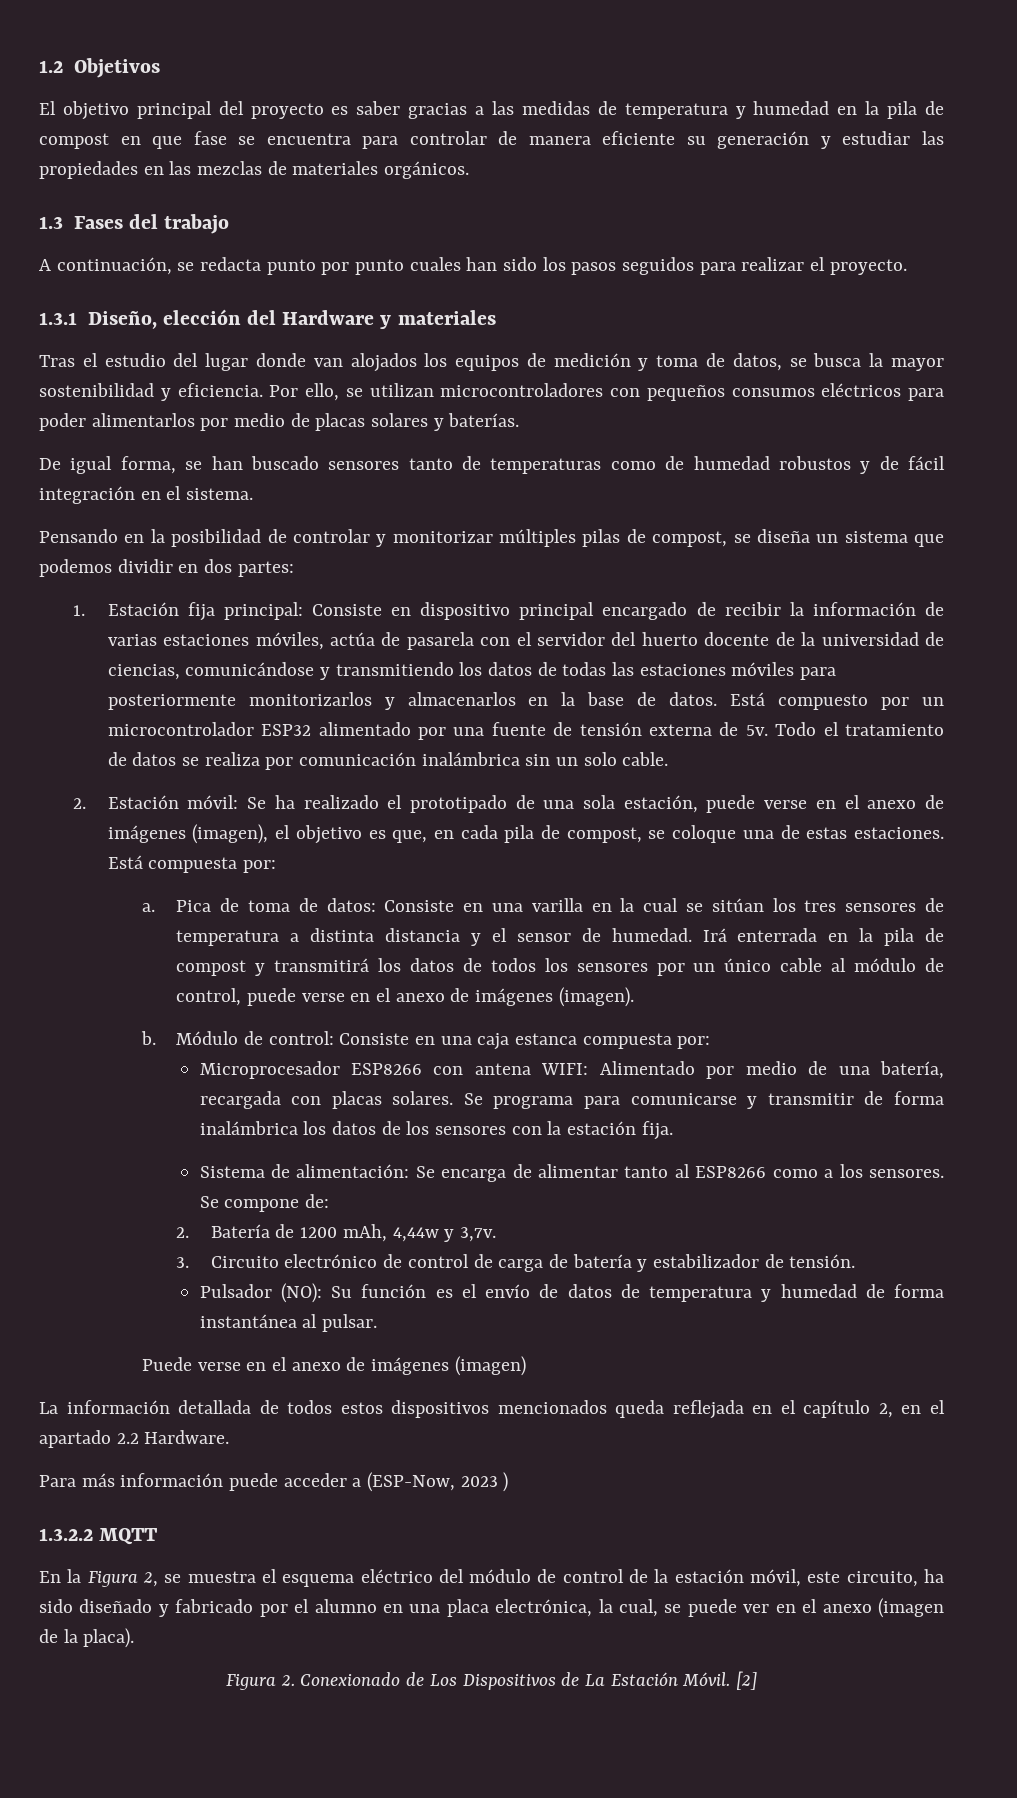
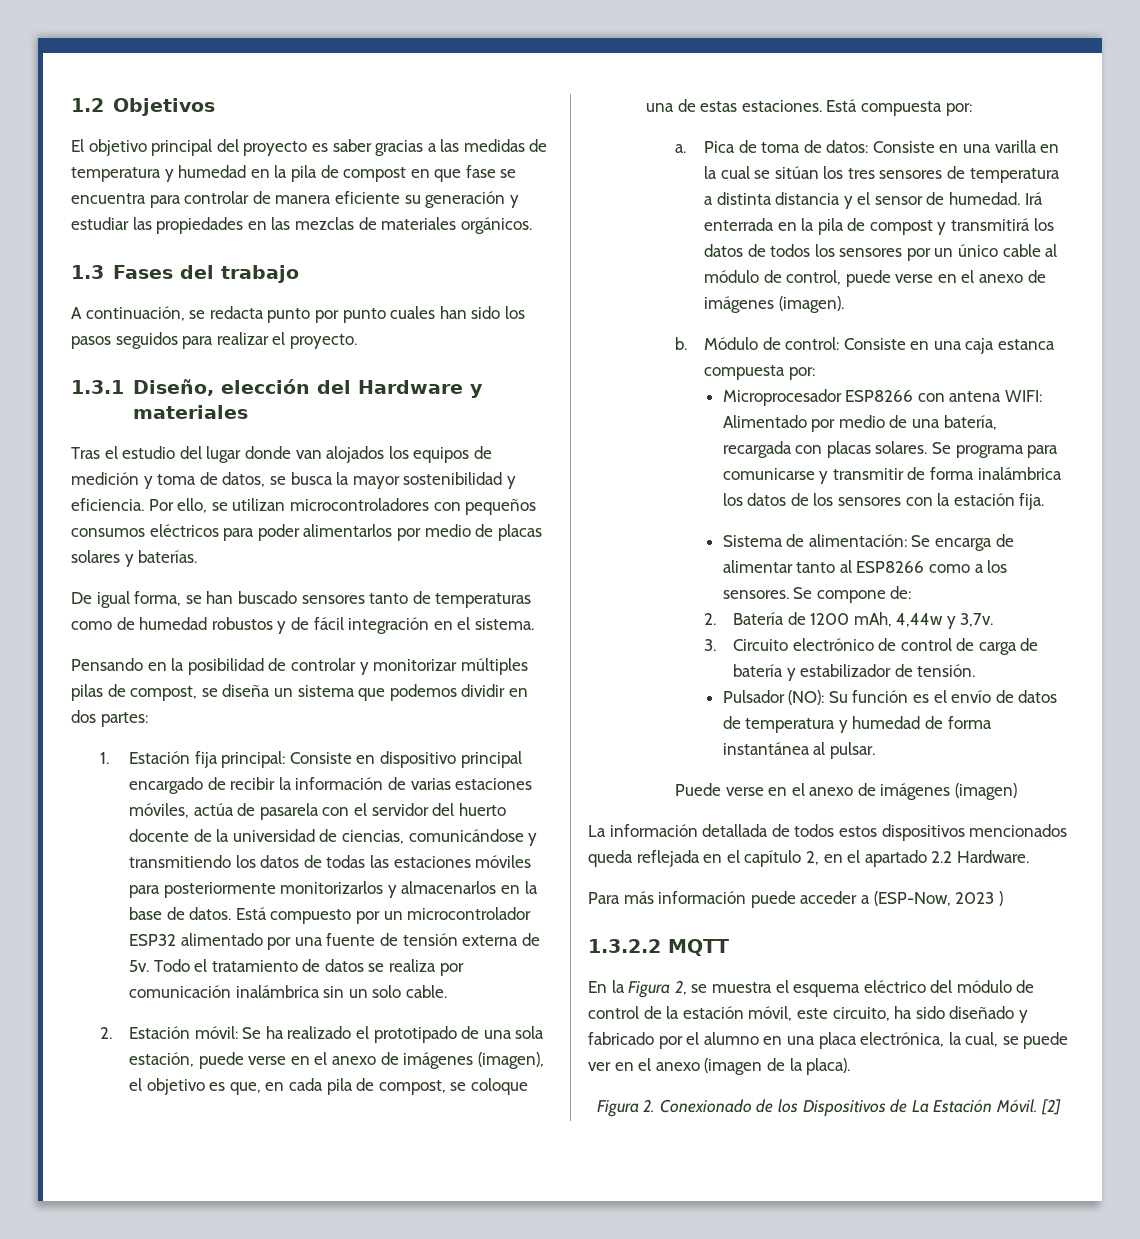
- Figura 2. Conexionado de Los Dispositivos de La Estación Móvil.
+ Figura 2. Conexionado de los Dispositivos de La Estación Móvil.

